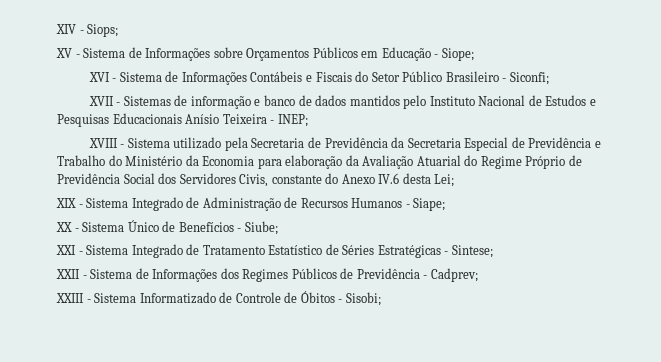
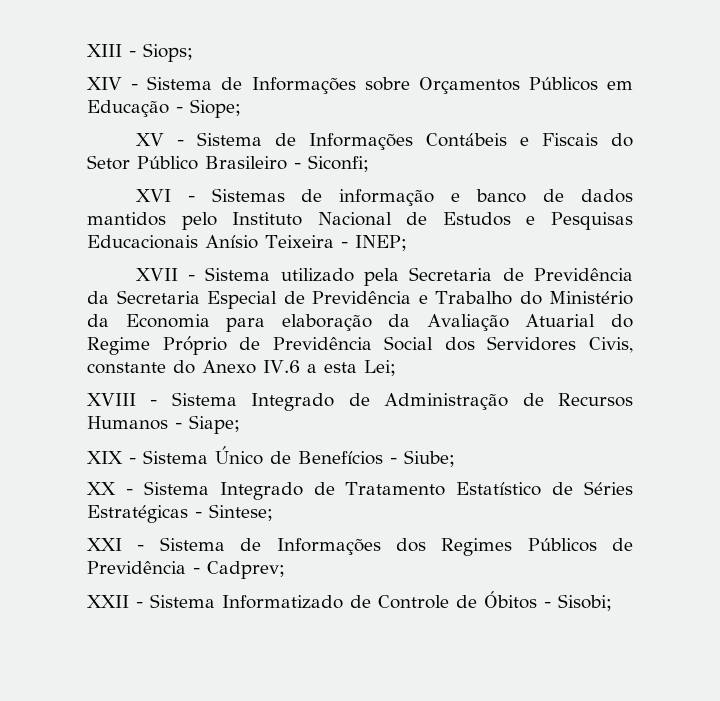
- XIV - Siops;
+ XIII - Siops;
- XV - Sistema de Informações sobre Orçamentos Públicos em Educação - Siope;
+ XIV - Sistema de Informações sobre Orçamentos Públicos em Educação - Siope;
- XVI - Sistema de Informações Contábeis e Fiscais do Setor Público Brasileiro - Siconfi;
+ XV - Sistema de Informações Contábeis e Fiscais do Setor Público Brasileiro - Siconfi;
- XVII - Sistemas de informação e banco de dados mantidos pelo Instituto Nacional de Estudos e Pesquisas Educacionais Anísio Teixeira - INEP;
+ XVI - Sistemas de informação e banco de dados mantidos pelo Instituto Nacional de Estudos e Pesquisas Educacionais Anísio Teixeira - INEP;
- XVIII - Sistema utilizado pela Secretaria de Previdência da Secretaria Especial de Previdência e Trabalho do Ministério da Economia para elaboração da Avaliação Atuarial do Regime Próprio de Previdência Social dos Servidores Civis, constante do Anexo IV.6 desta Lei;
+ XVII - Sistema utilizado pela Secretaria de Previdência da Secretaria Especial de Previdência e Trabalho do Ministério da Economia para elaboração da Avaliação Atuarial do Regime Próprio de Previdência Social dos Servidores Civis, constante do Anexo IV.6 a esta Lei;
- XIX - Sistema Integrado de Administração de Recursos Humanos - Siape;
+ XVIII - Sistema Integrado de Administração de Recursos Humanos - Siape;
- XX - Sistema Único de Benefícios - Siube;
+ XIX - Sistema Único de Benefícios - Siube;
- XXI - Sistema Integrado de Tratamento Estatístico de Séries Estratégicas - Sintese;
+ XX - Sistema Integrado de Tratamento Estatístico de Séries Estratégicas - Sintese;
- XXII - Sistema de Informações dos Regimes Públicos de Previdência - Cadprev;
+ XXI - Sistema de Informações dos Regimes Públicos de Previdência - Cadprev;
- XXIII - Sistema Informatizado de Controle de Óbitos - Sisobi;
+ XXII - Sistema Informatizado de Controle de Óbitos - Sisobi;

